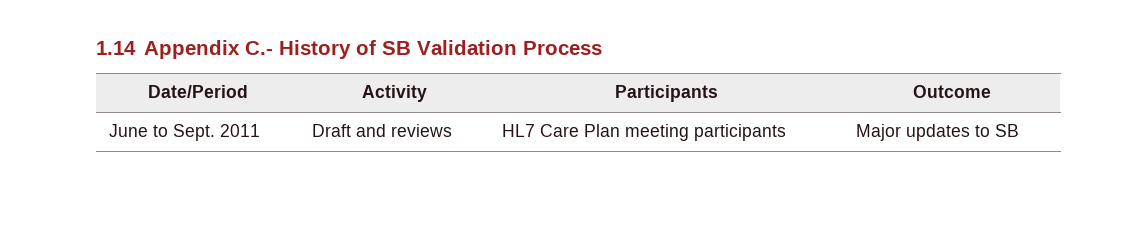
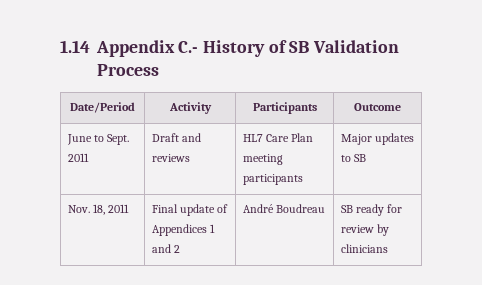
+ Nov. 18, 2011 | Final update of Appendices 1 and 2 | André Boudreau | SB ready for review by clinicians

